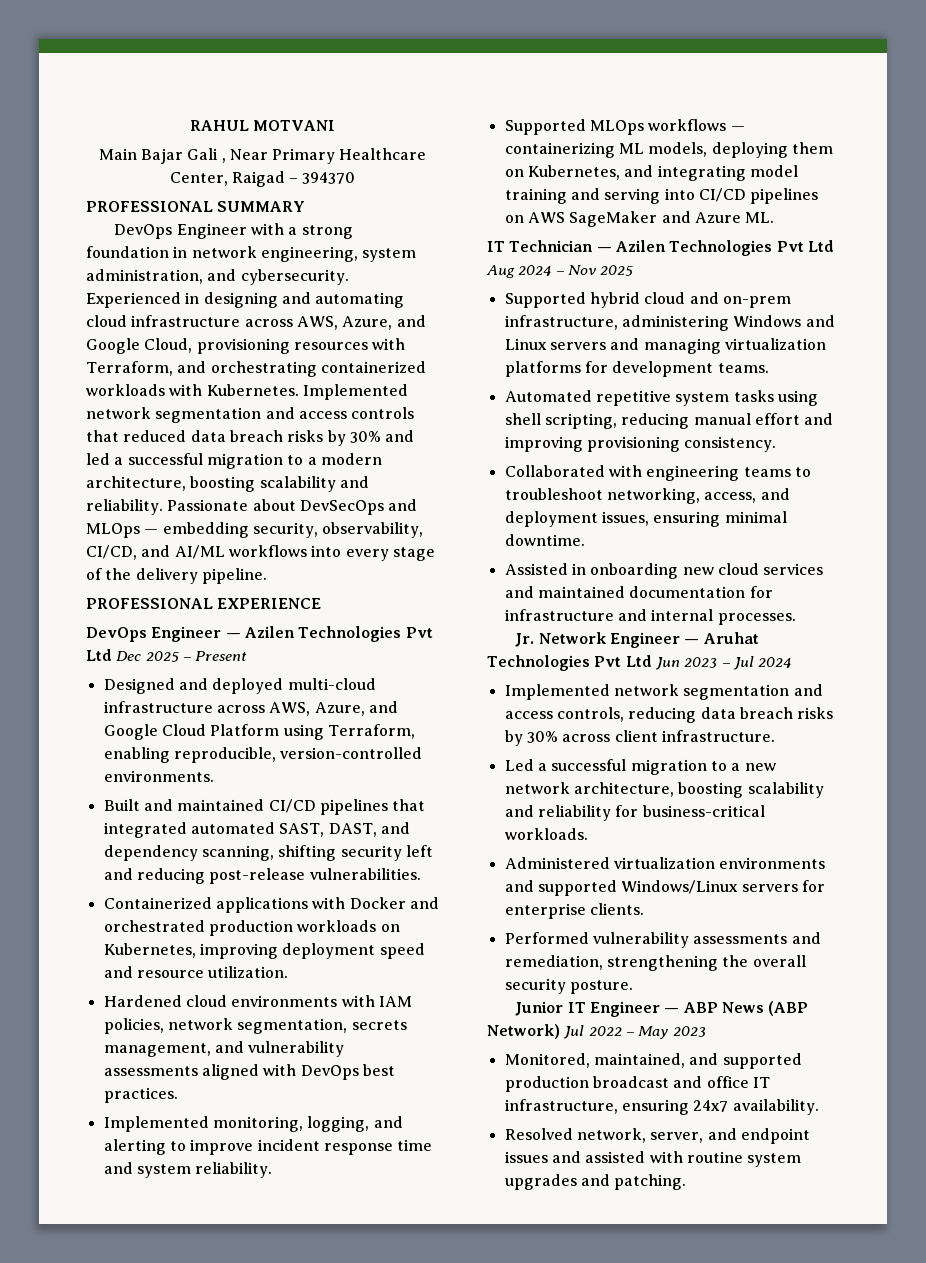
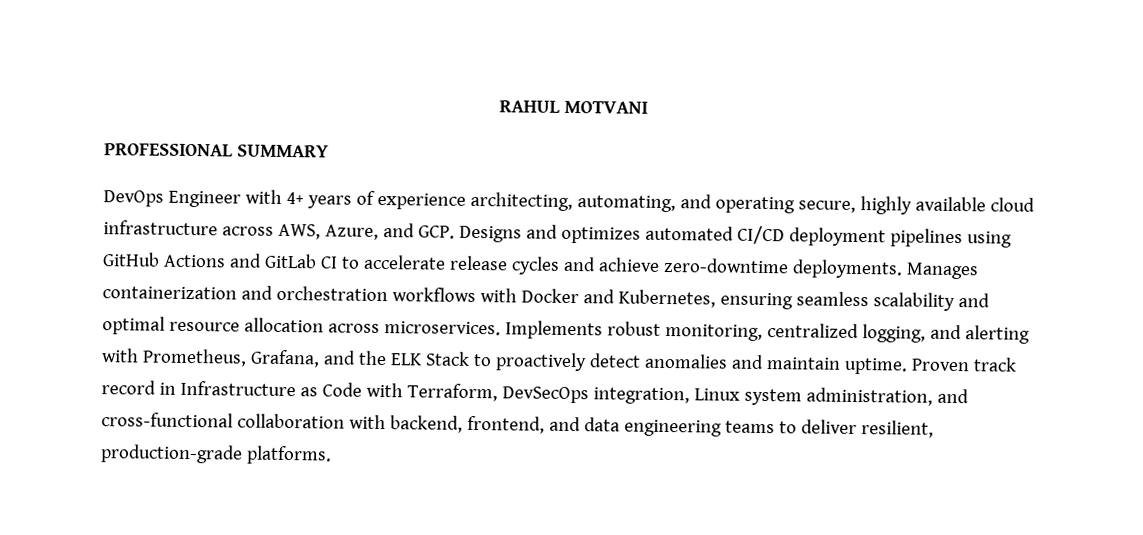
- Main Bajar Gali , Near Primary Healthcare Center, Raigad – 394370
- DevOps Engineer with a strong foundation in network engineering, system administration, and cybersecurity. Experienced in designing and automating cloud infrastructure across AWS, Azure, and Google Cloud, provisioning resources with Terraform, and orchestrating containerized workloads with Kubernetes. Implemented network segmentation and access controls that reduced data breach risks by 30% and led a successful migration to a modern architecture, boosting scalability and reliability. Passionate about DevSecOps and MLOps — embedding security, observability, CI/CD, and AI/ML workflows into every stage of the delivery pipeline.
- PROFESSIONAL EXPERIENCE
- DevOps Engineer — Azilen Technologies Pvt Ltd Dec 2025 – Present
- Designed and deployed multi-cloud infrastructure across AWS, Azure, and Google Cloud Platform using Terraform, enabling reproducible, version-controlled environments.
- Built and maintained CI/CD pipelines that integrated automated SAST, DAST, and dependency scanning, shifting security left and reducing post-release vulnerabilities.
- Containerized applications with Docker and orchestrated production workloads on Kubernetes, improving deployment speed and resource utilization.
- Hardened cloud environments with IAM policies, network segmentation, secrets management, and vulnerability assessments aligned with DevOps best practices.
- Implemented monitoring, logging, and alerting to improve incident response time and system reliability.
- Supported MLOps workflows — containerizing ML models, deploying them on Kubernetes, and integrating model training and serving into CI/CD pipelines on AWS SageMaker and Azure ML.
- IT Technician — Azilen Technologies Pvt Ltd Aug 2024 – Nov 2025
- Supported hybrid cloud and on-prem infrastructure, administering Windows and Linux servers and managing virtualization platforms for development teams.
- Automated repetitive system tasks using shell scripting, reducing manual effort and improving provisioning consistency.
- Collaborated with engineering teams to troubleshoot networking, access, and deployment issues, ensuring minimal downtime.
- Assisted in onboarding new cloud services and maintained documentation for infrastructure and internal processes.
- Jr. Network Engineer — Aruhat Technologies Pvt Ltd Jun 2023 – Jul 2024
- Implemented network segmentation and access controls, reducing data breach risks by 30% across client infrastructure.
- Led a successful migration to a new network architecture, boosting scalability and reliability for business-critical workloads.
- Administered virtualization environments and supported Windows/Linux servers for enterprise clients.
- Performed vulnerability assessments and remediation, strengthening the overall security posture.
- Junior IT Engineer — ABP News (ABP Network) Jul 2022 – May 2023
- Monitored, maintained, and supported production broadcast and office IT infrastructure, ensuring 24x7 availability.
- Resolved network, server, and endpoint issues and assisted with routine system upgrades and patching.
+ DevOps Engineer with 4+ years of experience architecting, automating, and operating secure, highly available cloud infrastructure across AWS, Azure, and GCP. Designs and optimizes automated CI/CD deployment pipelines using GitHub Actions and GitLab CI to accelerate release cycles and achieve zero-downtime deployments. Manages containerization and orchestration workflows with Docker and Kubernetes, ensuring seamless scalability and optimal resource allocation across microservices. Implements robust monitoring, centralized logging, and alerting with Prometheus, Grafana, and the ELK Stack to proactively detect anomalies and maintain uptime. Proven track record in Infrastructure as Code with Terraform, DevSecOps integration, Linux system administration, and cross-functional collaboration with backend, frontend, and data engineering teams to deliver resilient, production-grade platforms.

